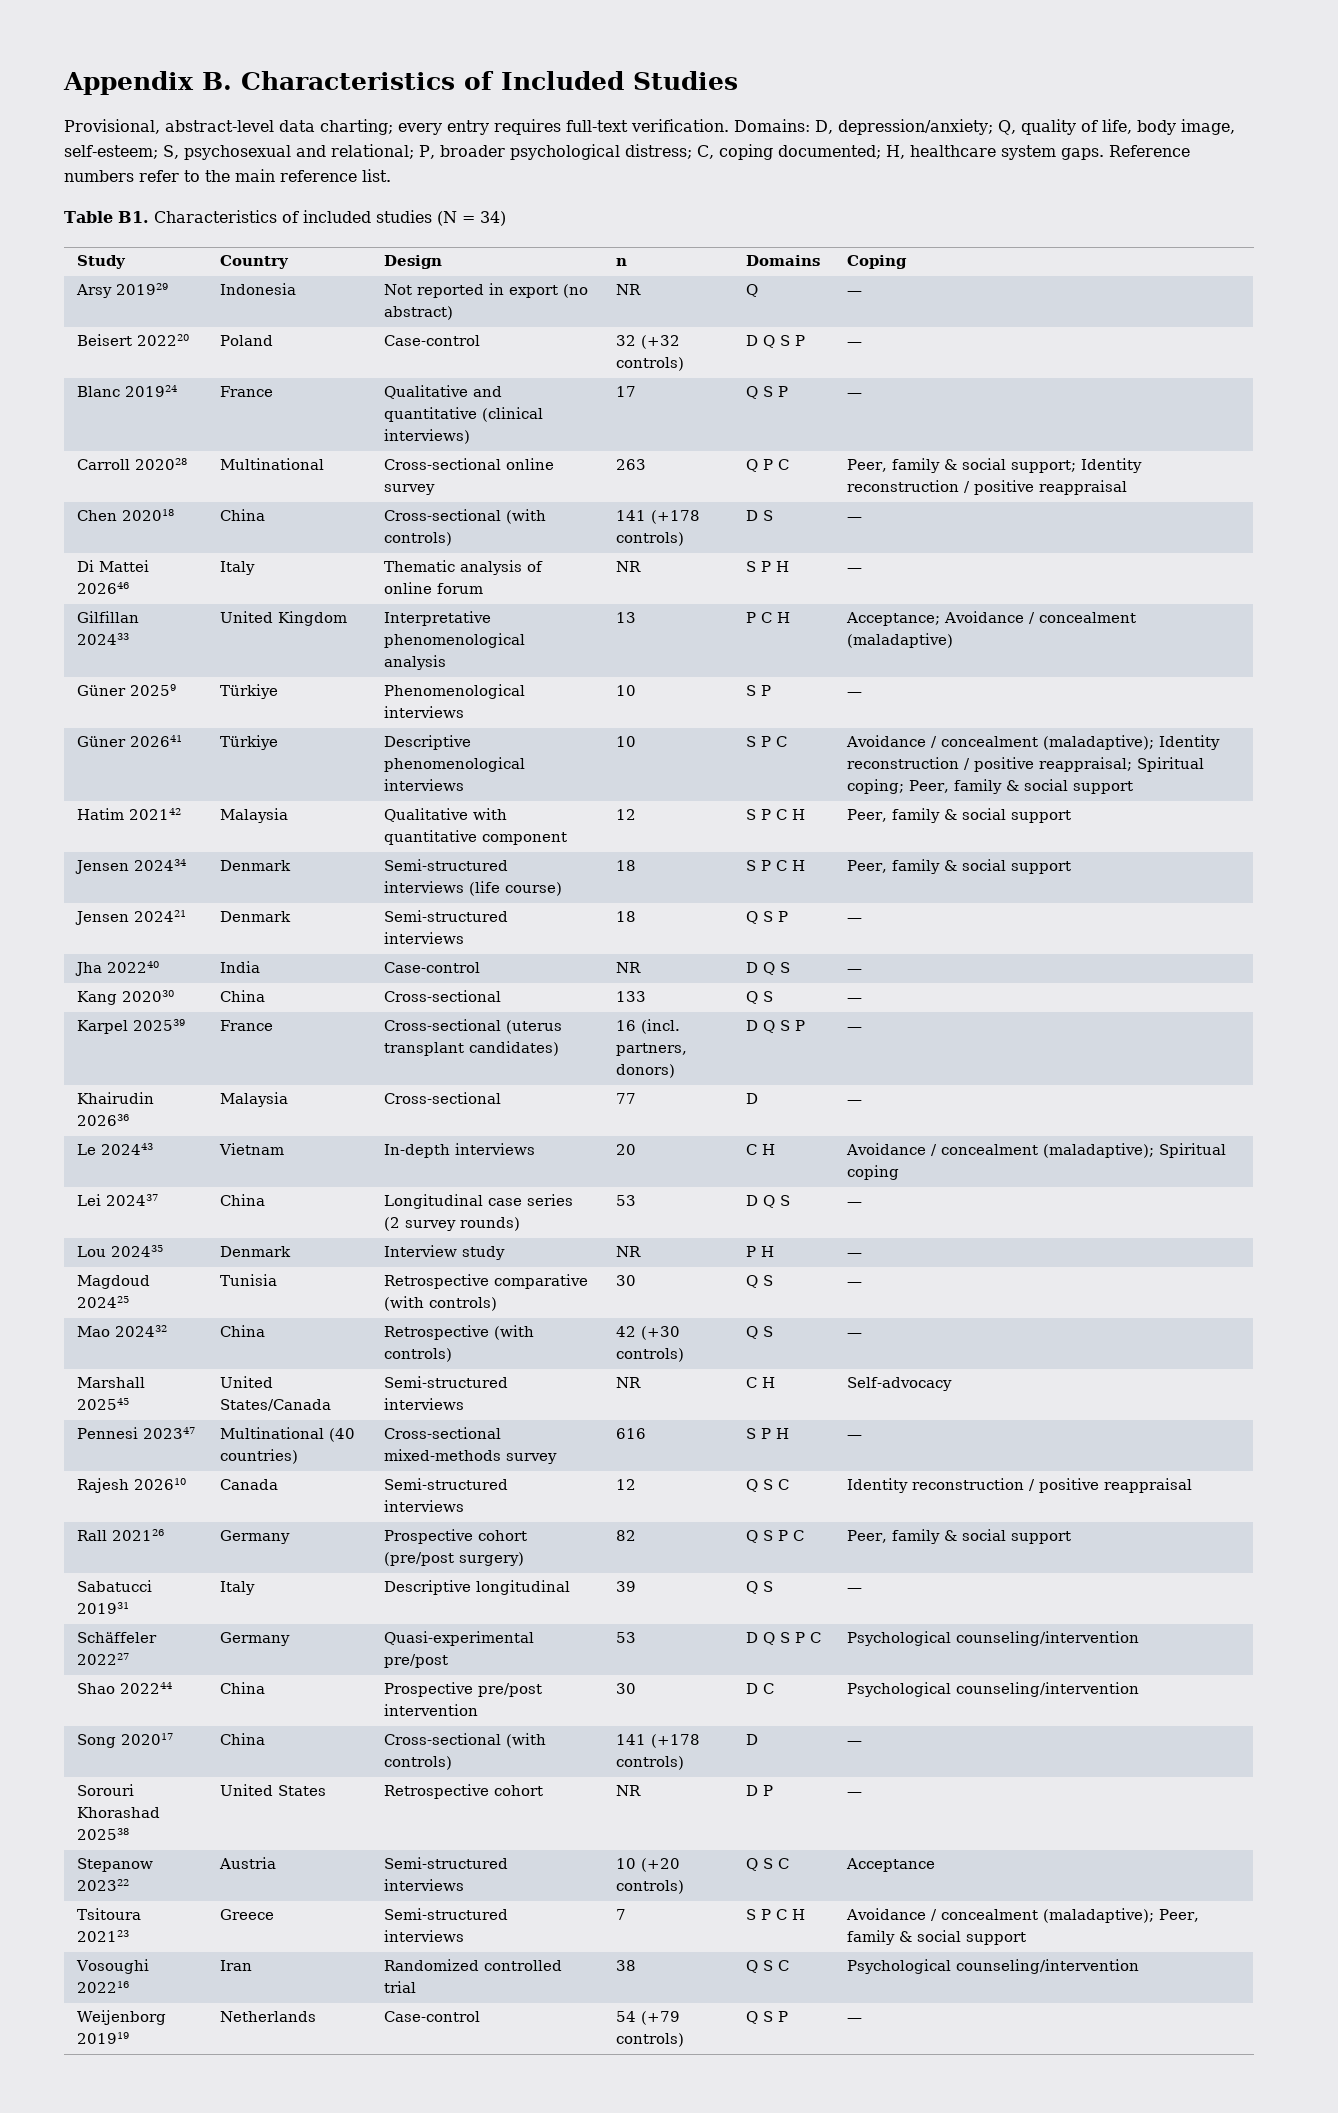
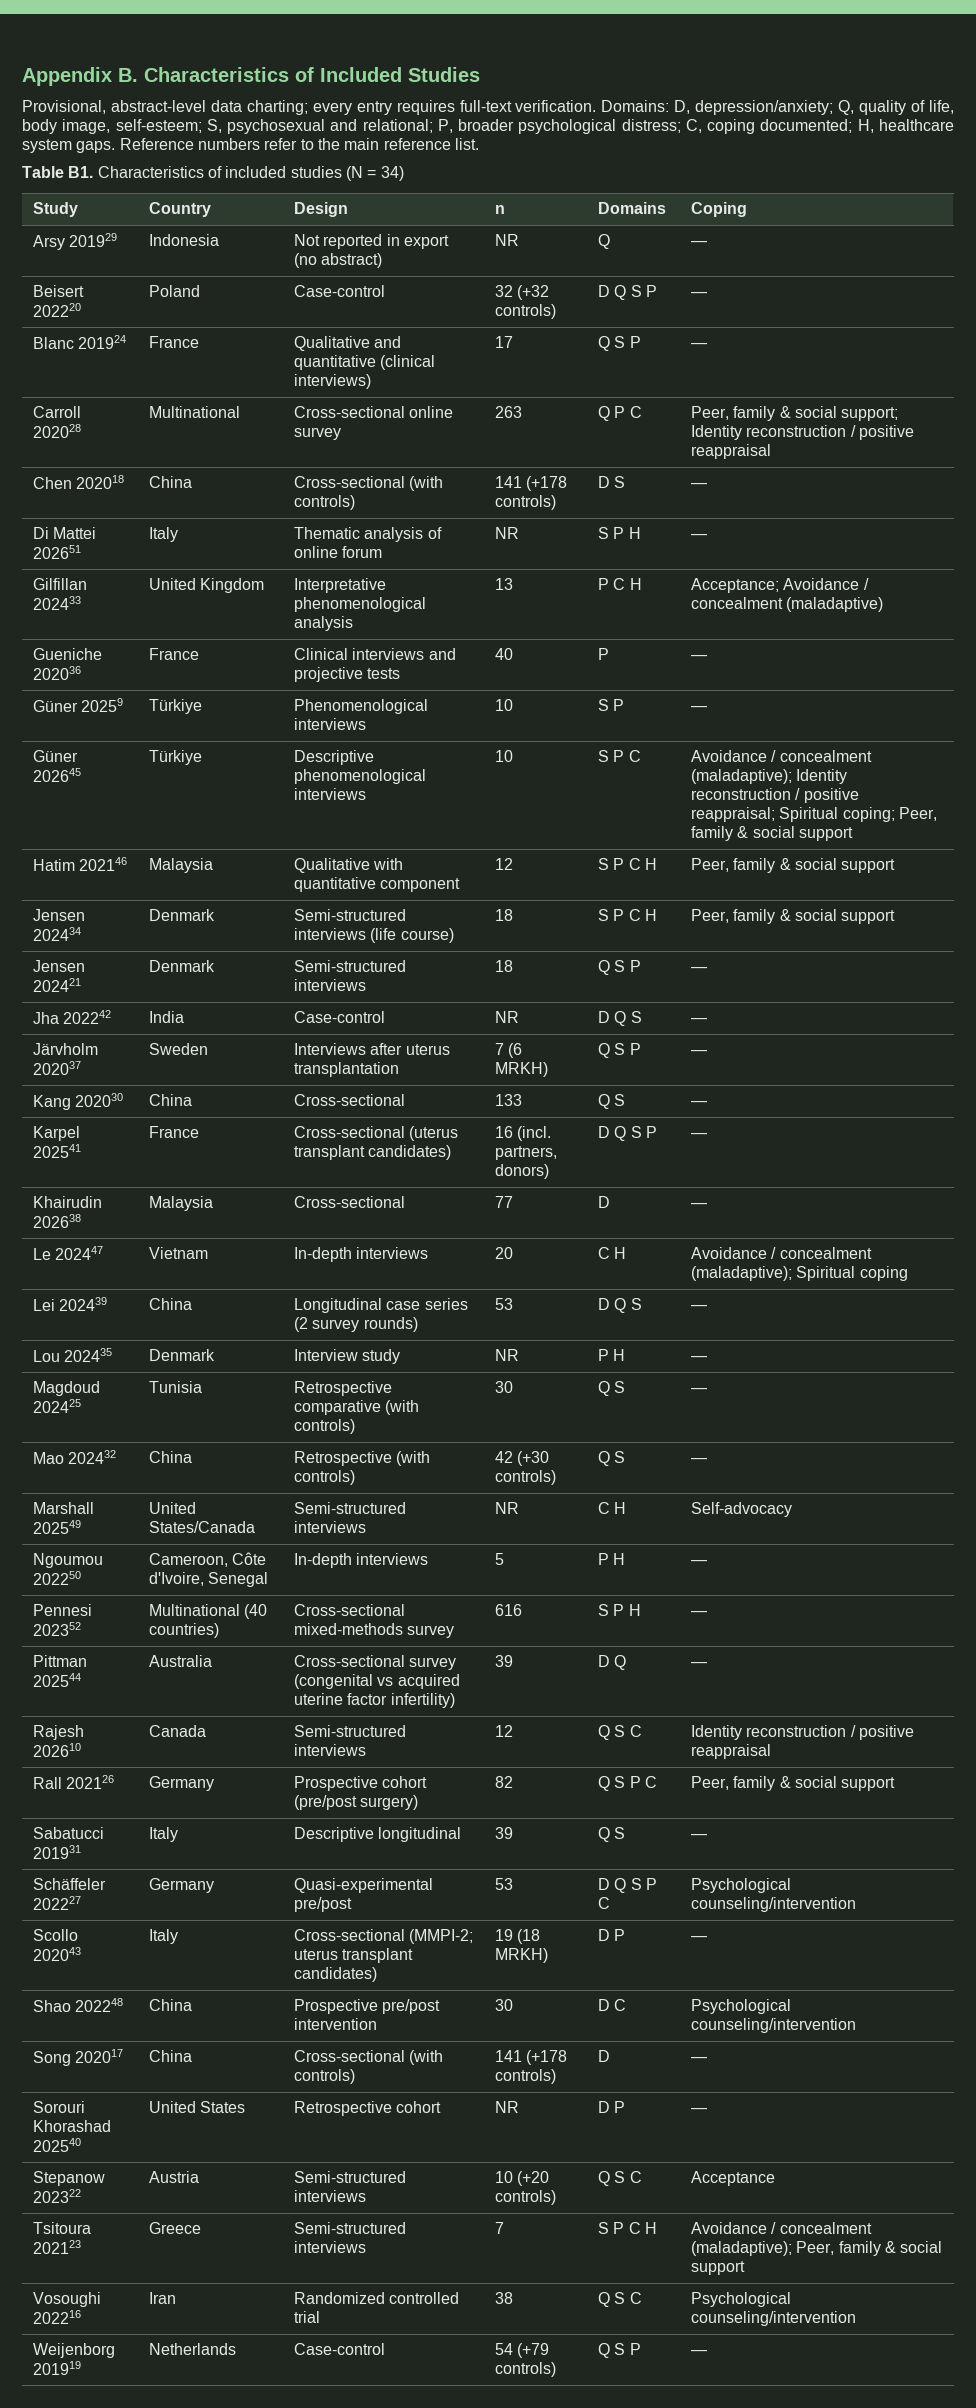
- Di Mattei 202646 | Italy | Thematic analysis of online forum | NR | S P H | —
+ Di Mattei 202651 | Italy | Thematic analysis of online forum | NR | S P H | —
+ Gueniche 202036 | France | Clinical interviews and projective tests | 40 | P | —
- Güner 202641 | Türkiye | Descriptive phenomenological interviews | 10 | S P C | Avoidance / concealment (maladaptive); Identity reconstruction / positive reappraisal; Spiritual coping; Peer, family & social support
+ Güner 202645 | Türkiye | Descriptive phenomenological interviews | 10 | S P C | Avoidance / concealment (maladaptive); Identity reconstruction / positive reappraisal; Spiritual coping; Peer, family & social support
- Hatim 202142 | Malaysia | Qualitative with quantitative component | 12 | S P C H | Peer, family & social support
+ Hatim 202146 | Malaysia | Qualitative with quantitative component | 12 | S P C H | Peer, family & social support
- Jha 202240 | India | Case-control | NR | D Q S | —
+ Jha 202242 | India | Case-control | NR | D Q S | —
+ Järvholm 202037 | Sweden | Interviews after uterus transplantation | 7 (6 MRKH) | Q S P | —
- Karpel 202539 | France | Cross-sectional (uterus transplant candidates) | 16 (incl. partners, donors) | D Q S P | —
+ Karpel 202541 | France | Cross-sectional (uterus transplant candidates) | 16 (incl. partners, donors) | D Q S P | —
- Khairudin 202636 | Malaysia | Cross-sectional | 77 | D | —
+ Khairudin 202638 | Malaysia | Cross-sectional | 77 | D | —
- Le 202443 | Vietnam | In-depth interviews | 20 | C H | Avoidance / concealment (maladaptive); Spiritual coping
+ Le 202447 | Vietnam | In-depth interviews | 20 | C H | Avoidance / concealment (maladaptive); Spiritual coping
- Lei 202437 | China | Longitudinal case series (2 survey rounds) | 53 | D Q S | —
+ Lei 202439 | China | Longitudinal case series (2 survey rounds) | 53 | D Q S | —
- Marshall 202545 | United States/Canada | Semi-structured interviews | NR | C H | Self-advocacy
+ Marshall 202549 | United States/Canada | Semi-structured interviews | NR | C H | Self-advocacy
+ Ngoumou 202250 | Cameroon, Côte d'Ivoire, Senegal | In-depth interviews | 5 | P H | —
- Pennesi 202347 | Multinational (40 countries) | Cross-sectional mixed-methods survey | 616 | S P H | —
+ Pennesi 202352 | Multinational (40 countries) | Cross-sectional mixed-methods survey | 616 | S P H | —
+ Pittman 202544 | Australia | Cross-sectional survey (congenital vs acquired uterine factor infertility) | 39 | D Q | —
+ Scollo 202043 | Italy | Cross-sectional (MMPI-2; uterus transplant candidates) | 19 (18 MRKH) | D P | —
- Shao 202244 | China | Prospective pre/post intervention | 30 | D C | Psychological counseling/intervention
+ Shao 202248 | China | Prospective pre/post intervention | 30 | D C | Psychological counseling/intervention
- Sorouri Khorashad 202538 | United States | Retrospective cohort | NR | D P | —
+ Sorouri Khorashad 202540 | United States | Retrospective cohort | NR | D P | —

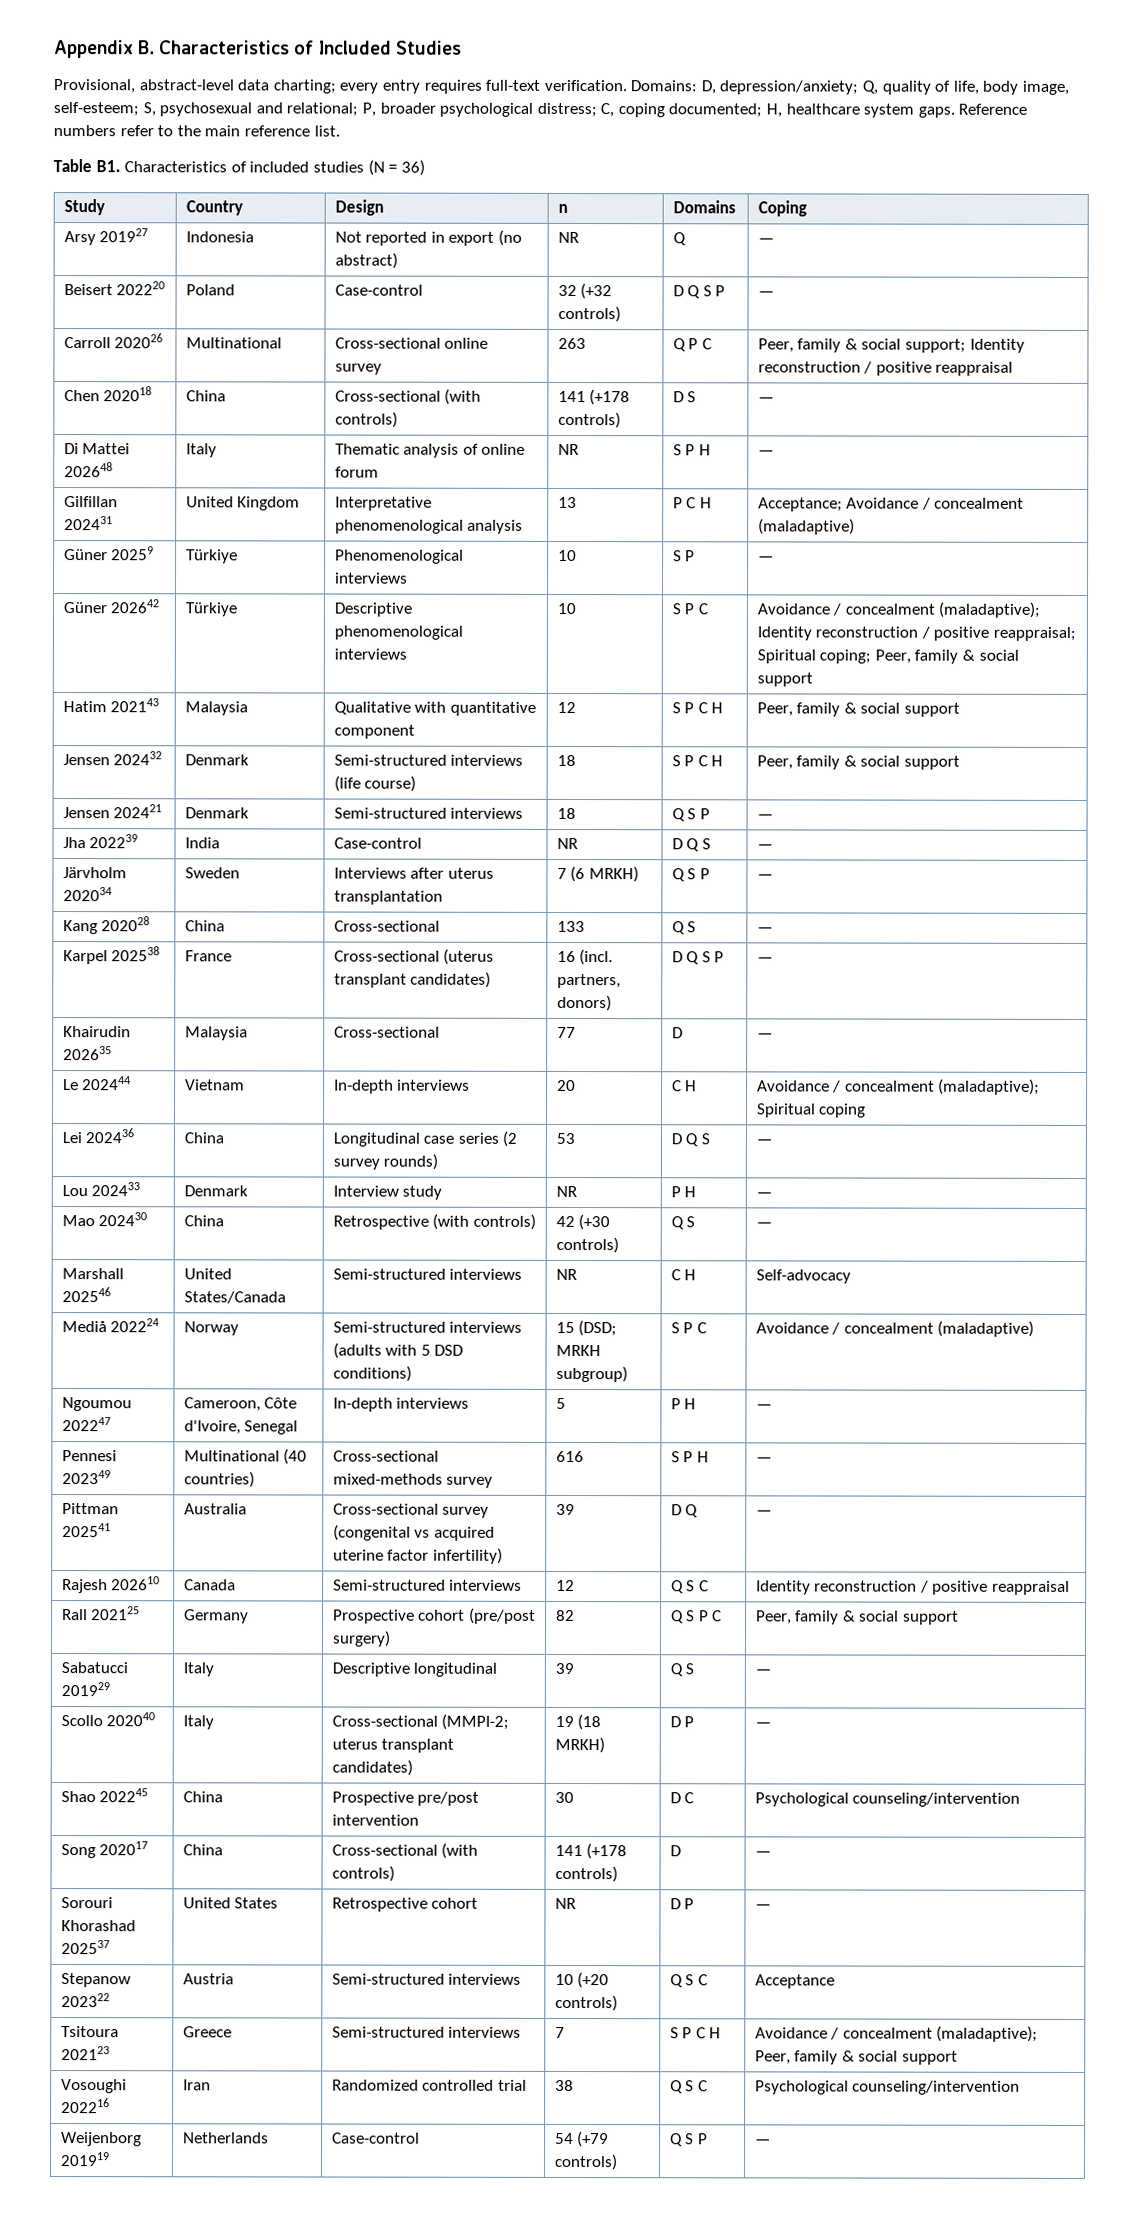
- Table B1. Characteristics of included studies (N = 34)
+ Table B1. Characteristics of included studies (N = 36)
- Arsy 201929 | Indonesia | Not reported in export (no abstract) | NR | Q | —
+ Arsy 201927 | Indonesia | Not reported in export (no abstract) | NR | Q | —
- Blanc 201924 | France | Qualitative and quantitative (clinical interviews) | 17 | Q S P | —
- Carroll 202028 | Multinational | Cross-sectional online survey | 263 | Q P C | Peer, family & social support; Identity reconstruction / positive reappraisal
+ Carroll 202026 | Multinational | Cross-sectional online survey | 263 | Q P C | Peer, family & social support; Identity reconstruction / positive reappraisal
- Di Mattei 202651 | Italy | Thematic analysis of online forum | NR | S P H | —
+ Di Mattei 202648 | Italy | Thematic analysis of online forum | NR | S P H | —
- Gilfillan 202433 | United Kingdom | Interpretative phenomenological analysis | 13 | P C H | Acceptance; Avoidance / concealment (maladaptive)
+ Gilfillan 202431 | United Kingdom | Interpretative phenomenological analysis | 13 | P C H | Acceptance; Avoidance / concealment (maladaptive)
- Gueniche 202036 | France | Clinical interviews and projective tests | 40 | P | —
- Güner 202645 | Türkiye | Descriptive phenomenological interviews | 10 | S P C | Avoidance / concealment (maladaptive); Identity reconstruction / positive reappraisal; Spiritual coping; Peer, family & social support
+ Güner 202642 | Türkiye | Descriptive phenomenological interviews | 10 | S P C | Avoidance / concealment (maladaptive); Identity reconstruction / positive reappraisal; Spiritual coping; Peer, family & social support
- Hatim 202146 | Malaysia | Qualitative with quantitative component | 12 | S P C H | Peer, family & social support
+ Hatim 202143 | Malaysia | Qualitative with quantitative component | 12 | S P C H | Peer, family & social support
- Jensen 202434 | Denmark | Semi-structured interviews (life course) | 18 | S P C H | Peer, family & social support
+ Jensen 202432 | Denmark | Semi-structured interviews (life course) | 18 | S P C H | Peer, family & social support
- Jha 202242 | India | Case-control | NR | D Q S | —
+ Jha 202239 | India | Case-control | NR | D Q S | —
- Järvholm 202037 | Sweden | Interviews after uterus transplantation | 7 (6 MRKH) | Q S P | —
+ Järvholm 202034 | Sweden | Interviews after uterus transplantation | 7 (6 MRKH) | Q S P | —
- Kang 202030 | China | Cross-sectional | 133 | Q S | —
+ Kang 202028 | China | Cross-sectional | 133 | Q S | —
- Karpel 202541 | France | Cross-sectional (uterus transplant candidates) | 16 (incl. partners, donors) | D Q S P | —
+ Karpel 202538 | France | Cross-sectional (uterus transplant candidates) | 16 (incl. partners, donors) | D Q S P | —
- Khairudin 202638 | Malaysia | Cross-sectional | 77 | D | —
+ Khairudin 202635 | Malaysia | Cross-sectional | 77 | D | —
- Le 202447 | Vietnam | In-depth interviews | 20 | C H | Avoidance / concealment (maladaptive); Spiritual coping
+ Le 202444 | Vietnam | In-depth interviews | 20 | C H | Avoidance / concealment (maladaptive); Spiritual coping
- Lei 202439 | China | Longitudinal case series (2 survey rounds) | 53 | D Q S | —
+ Lei 202436 | China | Longitudinal case series (2 survey rounds) | 53 | D Q S | —
- Lou 202435 | Denmark | Interview study | NR | P H | —
+ Lou 202433 | Denmark | Interview study | NR | P H | —
- Magdoud 202425 | Tunisia | Retrospective comparative (with controls) | 30 | Q S | —
- Mao 202432 | China | Retrospective (with controls) | 42 (+30 controls) | Q S | —
+ Mao 202430 | China | Retrospective (with controls) | 42 (+30 controls) | Q S | —
- Marshall 202549 | United States/Canada | Semi-structured interviews | NR | C H | Self-advocacy
+ Marshall 202546 | United States/Canada | Semi-structured interviews | NR | C H | Self-advocacy
+ Mediå 202224 | Norway | Semi-structured interviews (adults with 5 DSD conditions) | 15 (DSD; MRKH subgroup) | S P C | Avoidance / concealment (maladaptive)
- Ngoumou 202250 | Cameroon, Côte d'Ivoire, Senegal | In-depth interviews | 5 | P H | —
+ Ngoumou 202247 | Cameroon, Côte d'Ivoire, Senegal | In-depth interviews | 5 | P H | —
- Pennesi 202352 | Multinational (40 countries) | Cross-sectional mixed-methods survey | 616 | S P H | —
+ Pennesi 202349 | Multinational (40 countries) | Cross-sectional mixed-methods survey | 616 | S P H | —
- Pittman 202544 | Australia | Cross-sectional survey (congenital vs acquired uterine factor infertility) | 39 | D Q | —
+ Pittman 202541 | Australia | Cross-sectional survey (congenital vs acquired uterine factor infertility) | 39 | D Q | —
- Rall 202126 | Germany | Prospective cohort (pre/post surgery) | 82 | Q S P C | Peer, family & social support
+ Rall 202125 | Germany | Prospective cohort (pre/post surgery) | 82 | Q S P C | Peer, family & social support
- Sabatucci 201931 | Italy | Descriptive longitudinal | 39 | Q S | —
+ Sabatucci 201929 | Italy | Descriptive longitudinal | 39 | Q S | —
- Schäffeler 202227 | Germany | Quasi-experimental pre/post | 53 | D Q S P C | Psychological counseling/intervention
- Scollo 202043 | Italy | Cross-sectional (MMPI-2; uterus transplant candidates) | 19 (18 MRKH) | D P | —
+ Scollo 202040 | Italy | Cross-sectional (MMPI-2; uterus transplant candidates) | 19 (18 MRKH) | D P | —
- Shao 202248 | China | Prospective pre/post intervention | 30 | D C | Psychological counseling/intervention
+ Shao 202245 | China | Prospective pre/post intervention | 30 | D C | Psychological counseling/intervention
- Sorouri Khorashad 202540 | United States | Retrospective cohort | NR | D P | —
+ Sorouri Khorashad 202537 | United States | Retrospective cohort | NR | D P | —

